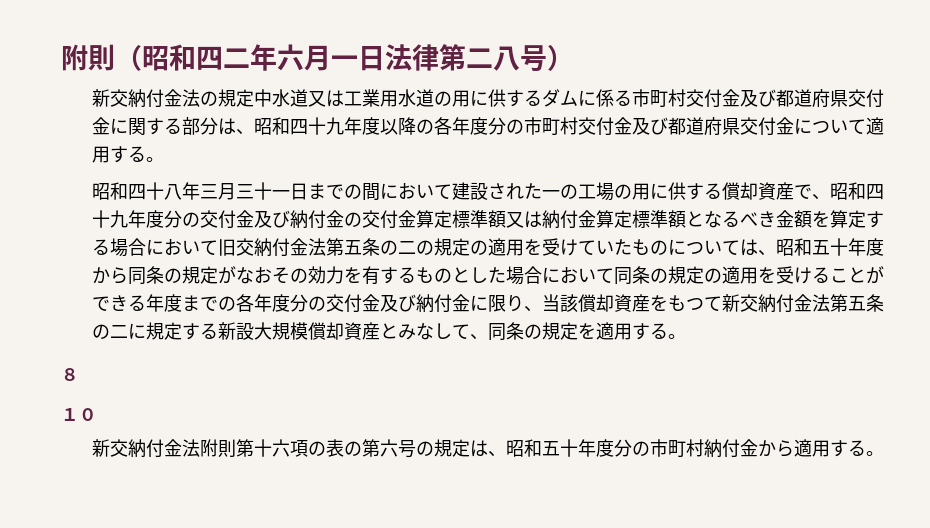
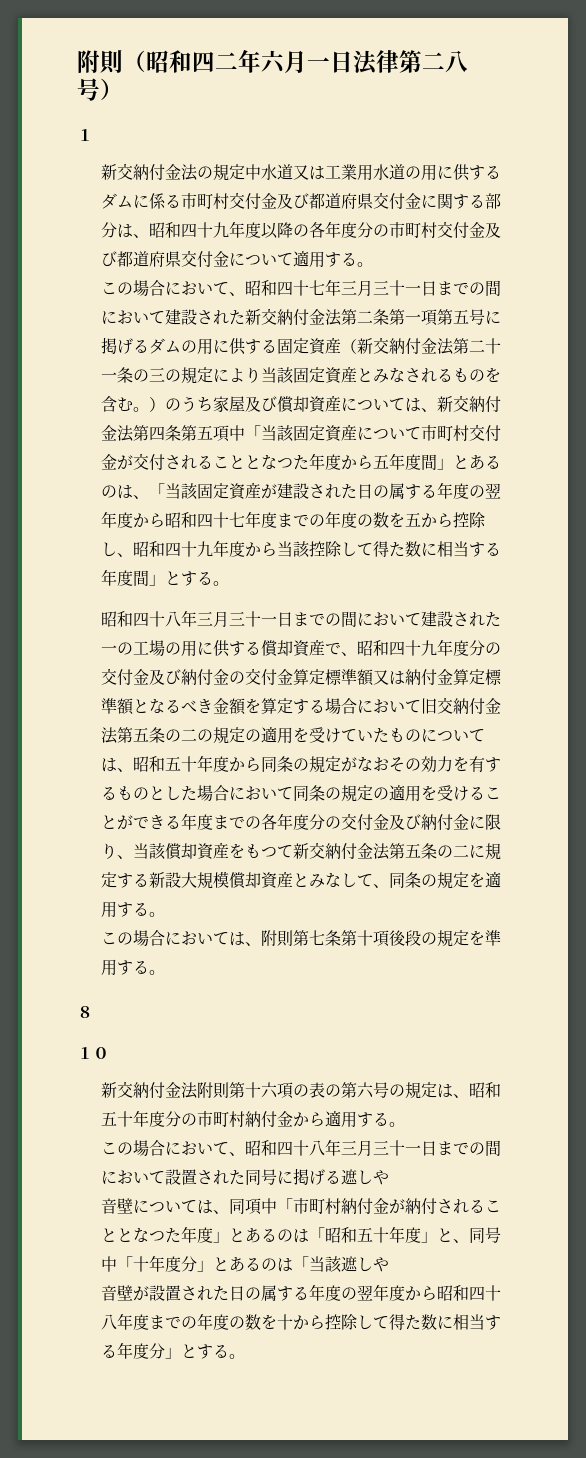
  附則（昭和四二年六月一日法律第二八号）
+ １
+ この場合において、昭和四十七年三月三十一日までの間において建設された新交納付金法第二条第一項第五号に掲げるダムの用に供する固定資産（新交納付金法第二十一条の三の規定により当該固定資産とみなされるものを含む。）のうち家屋及び償却資産については、新交納付金法第四条第五項中「当該固定資産について市町村交付金が交付されることとなつた年度から五年度間」とあるのは、「当該固定資産が建設された日の属する年度の翌年度から昭和四十七年度までの年度の数を五から控除し、昭和四十九年度から当該控除して得た数に相当する年度間」とする。
+ この場合においては、附則第七条第十項後段の規定を準用する。
+ この場合において、昭和四十八年三月三十一日までの間において設置された同号に掲げる遮しや
+ 音壁については、同項中「市町村納付金が納付されることとなつた年度」とあるのは「昭和五十年度」と、同号中「十年度分」とあるのは「当該遮しや
+ 音壁が設置された日の属する年度の翌年度から昭和四十八年度までの年度の数を十から控除して得た数に相当する年度分」とする。

